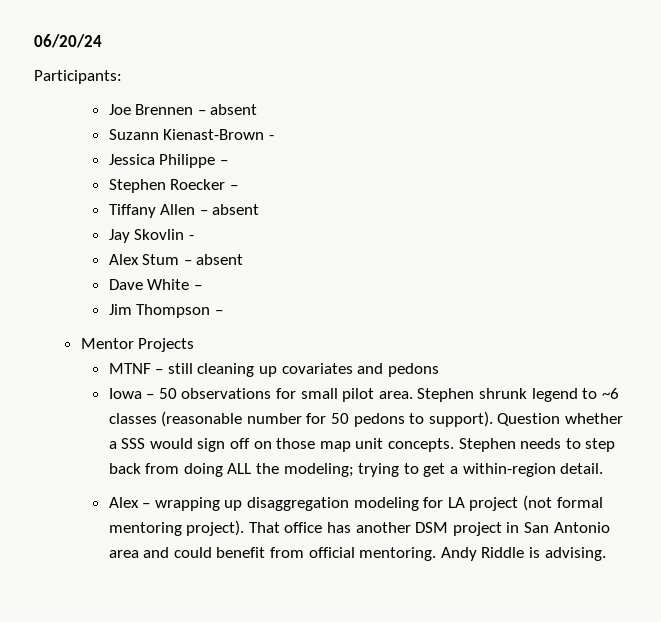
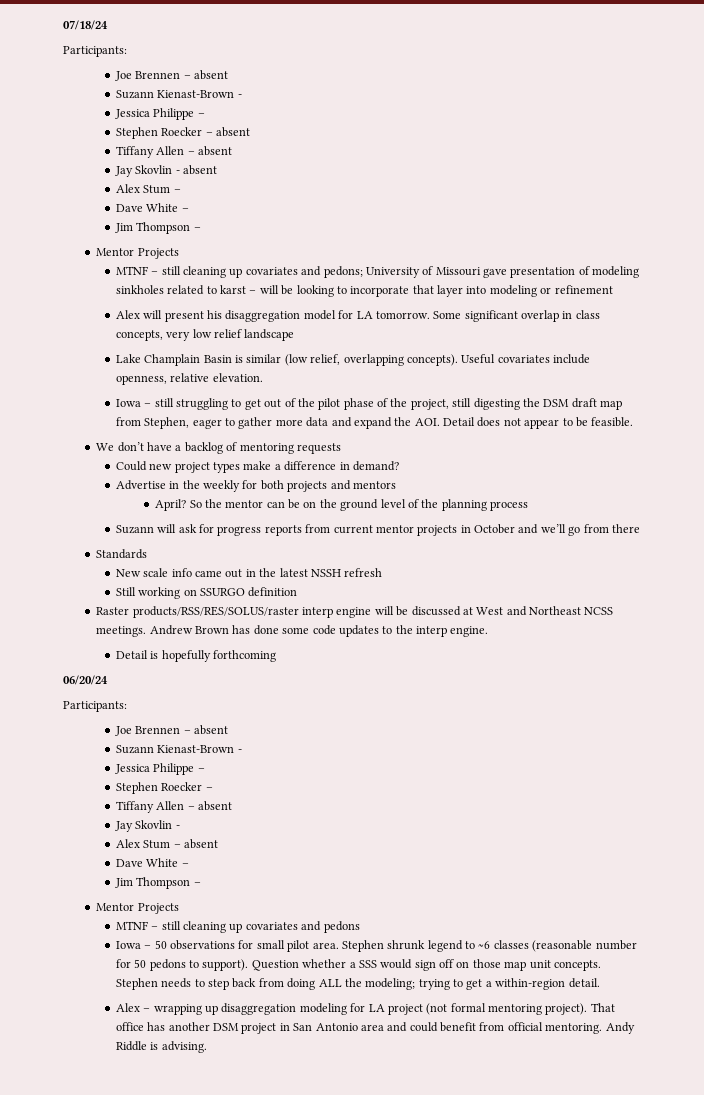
+ 07/18/24
+ Participants:
+ Joe Brennen – absent
+ Suzann Kienast-Brown -
+ Jessica Philippe –
+ Stephen Roecker – absent
+ Tiffany Allen – absent
+ Jay Skovlin - absent
+ Alex Stum –
+ Dave White –
+ Jim Thompson –
+ Mentor Projects
+ MTNF – still cleaning up covariates and pedons; University of Missouri gave presentation of modeling sinkholes related to karst – will be looking to incorporate that layer into modeling or refinement
+ Alex will present his disaggregation model for LA tomorrow. Some significant overlap in class concepts, very low relief landscape
+ Lake Champlain Basin is similar (low relief, overlapping concepts). Useful covariates include openness, relative elevation.
+ Iowa – still struggling to get out of the pilot phase of the project, still digesting the DSM draft map from Stephen, eager to gather more data and expand the AOI. Detail does not appear to be feasible.
+ We don’t have a backlog of mentoring requests
+ Could new project types make a difference in demand?
+ Advertise in the weekly for both projects and mentors
+ April? So the mentor can be on the ground level of the planning process
+ Suzann will ask for progress reports from current mentor projects in October and we’ll go from there
+ Standards
+ New scale info came out in the latest NSSH refresh
+ Still working on SSURGO definition
+ Raster products/RSS/RES/SOLUS/raster interp engine will be discussed at West and Northeast NCSS meetings. Andrew Brown has done some code updates to the interp engine.
+ Detail is hopefully forthcoming

